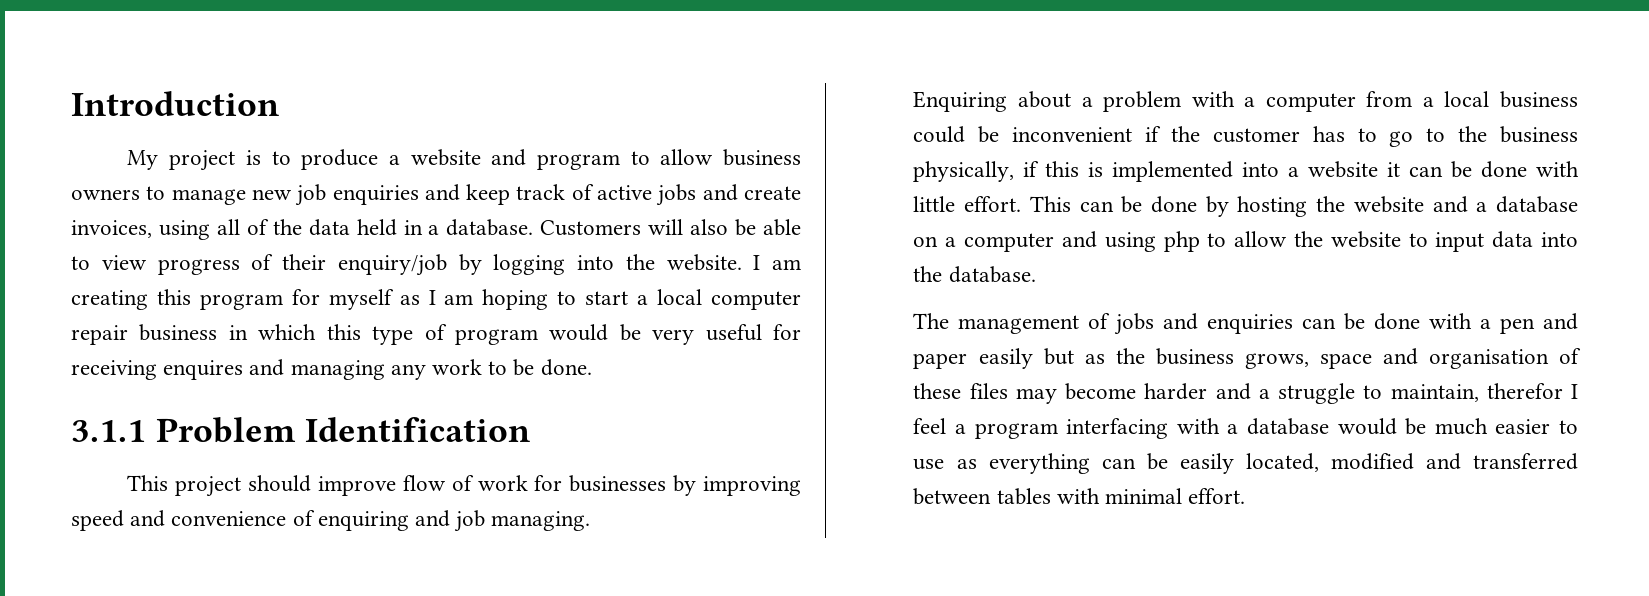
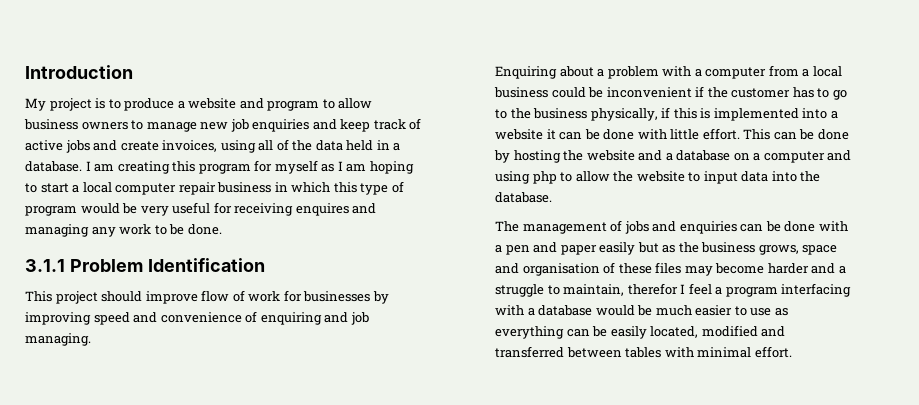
- Customers will also be able to view progress of their enquiry/job by logging into the website.

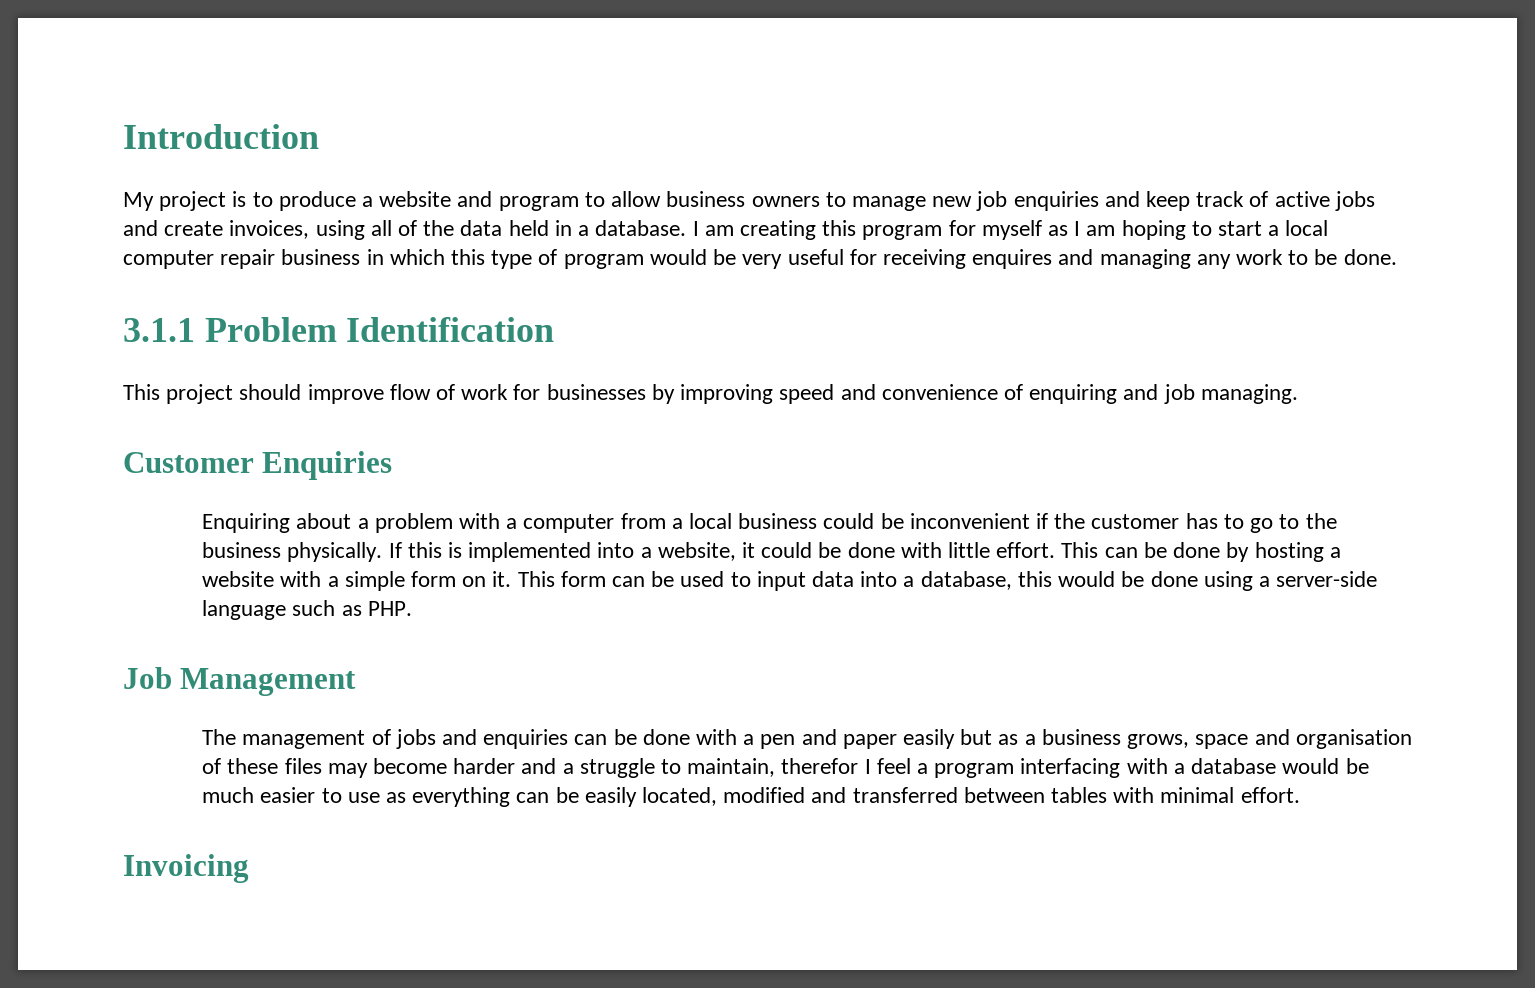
+ Customer Enquiries
- Enquiring about a problem with a computer from a local business could be inconvenient if the customer has to go to the business physically, if this is implemented into a website it can be done with little effort.
+ Enquiring about a problem with a computer from a local business could be inconvenient if the customer has to go to the business physically. If this is implemented into a website, it could be done with little effort.
- This can be done by hosting the website and a database on a computer and using php to allow the website to input data into the database.
+ This can be done by hosting a website with a simple form on it. This form can be used to input data into a database, this would be done using a server-side language such as PHP.
+ Job Management
- The management of jobs and enquiries can be done with a pen and paper easily but as the business grows, space and organisation of these files may become harder and a struggle to maintain, therefor I feel a program interfacing with a database would be much easier to use as everything can be easily located, modified and transferred between tables with minimal effort.
+ The management of jobs and enquiries can be done with a pen and paper easily but as a business grows, space and organisation of these files may become harder and a struggle to maintain, therefor I feel a program interfacing with a database would be much easier to use as everything can be easily located, modified and transferred between tables with minimal effort.
+ Invoicing

